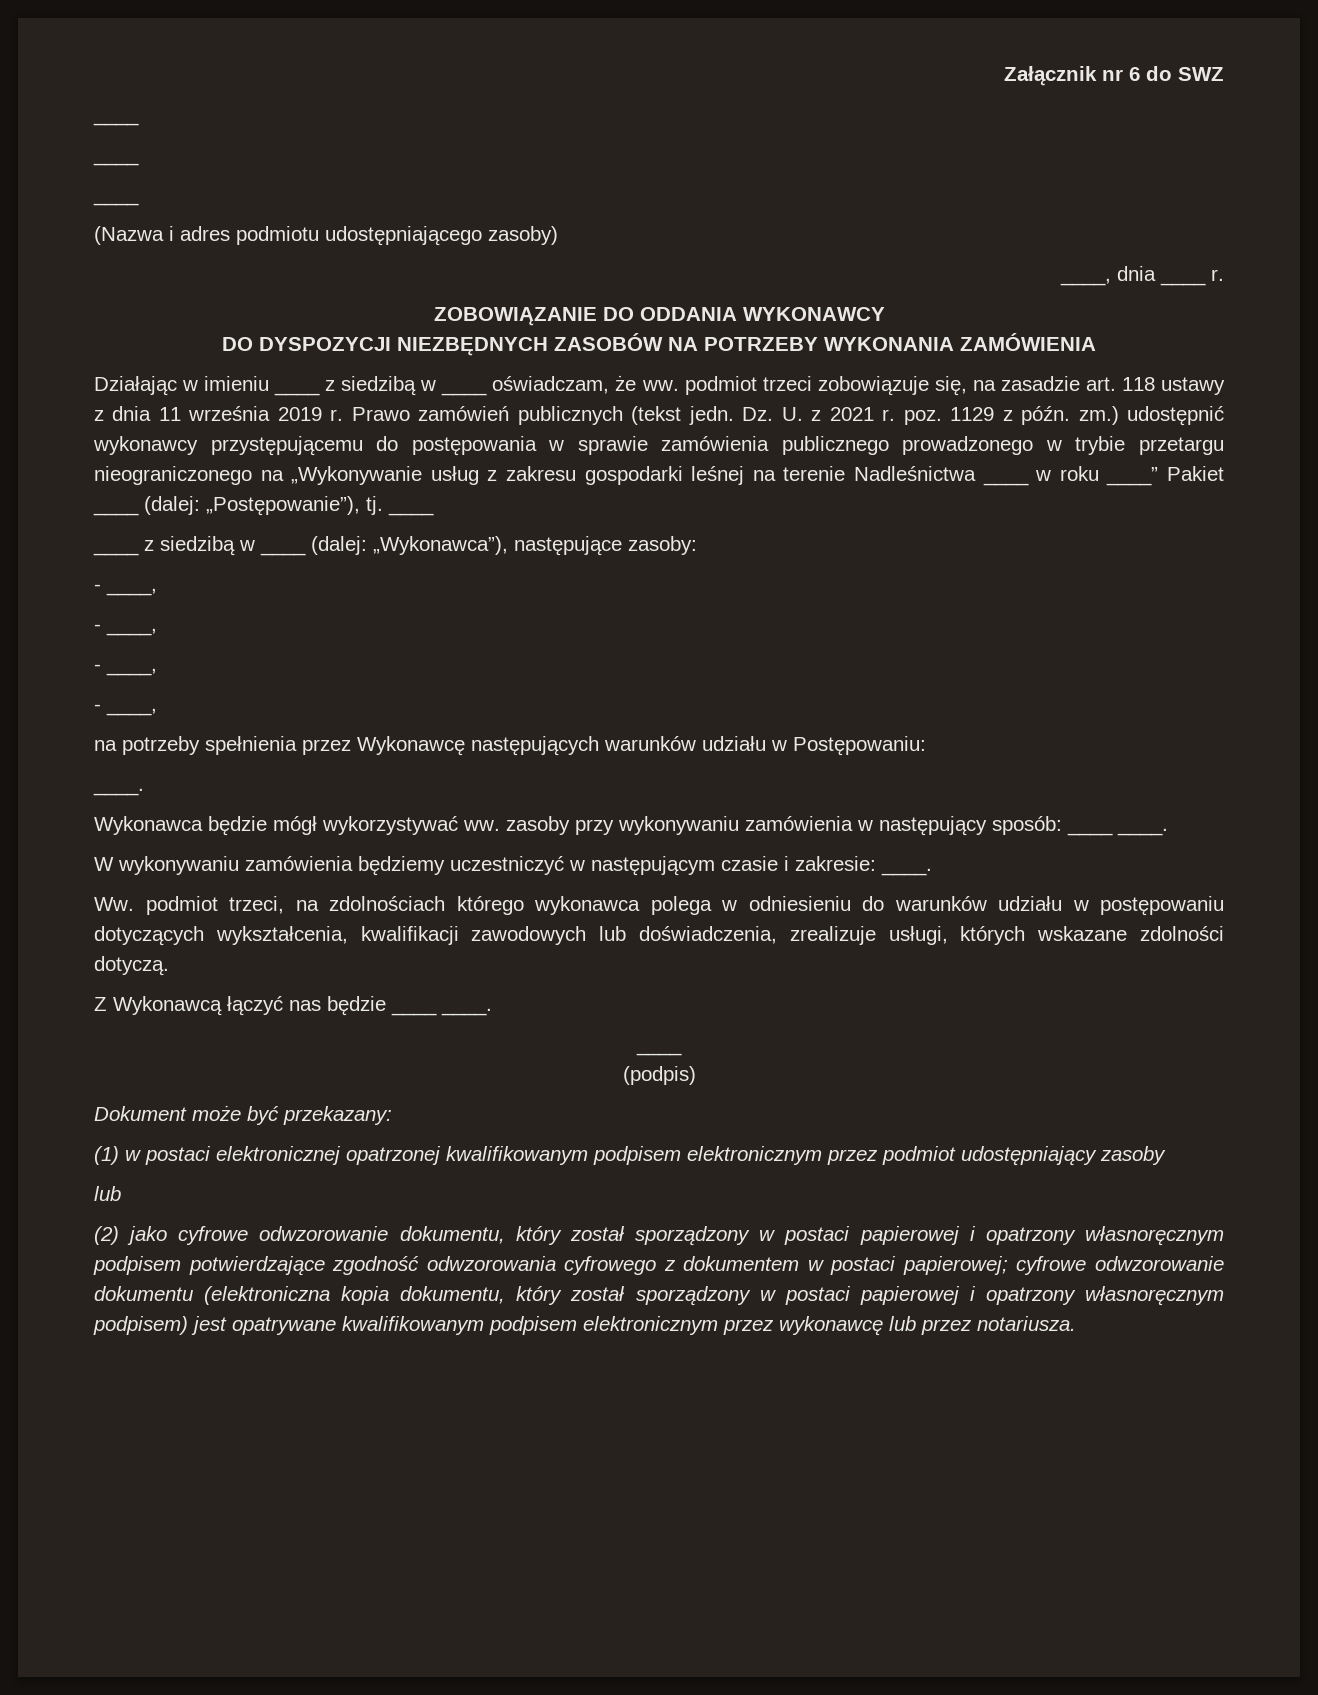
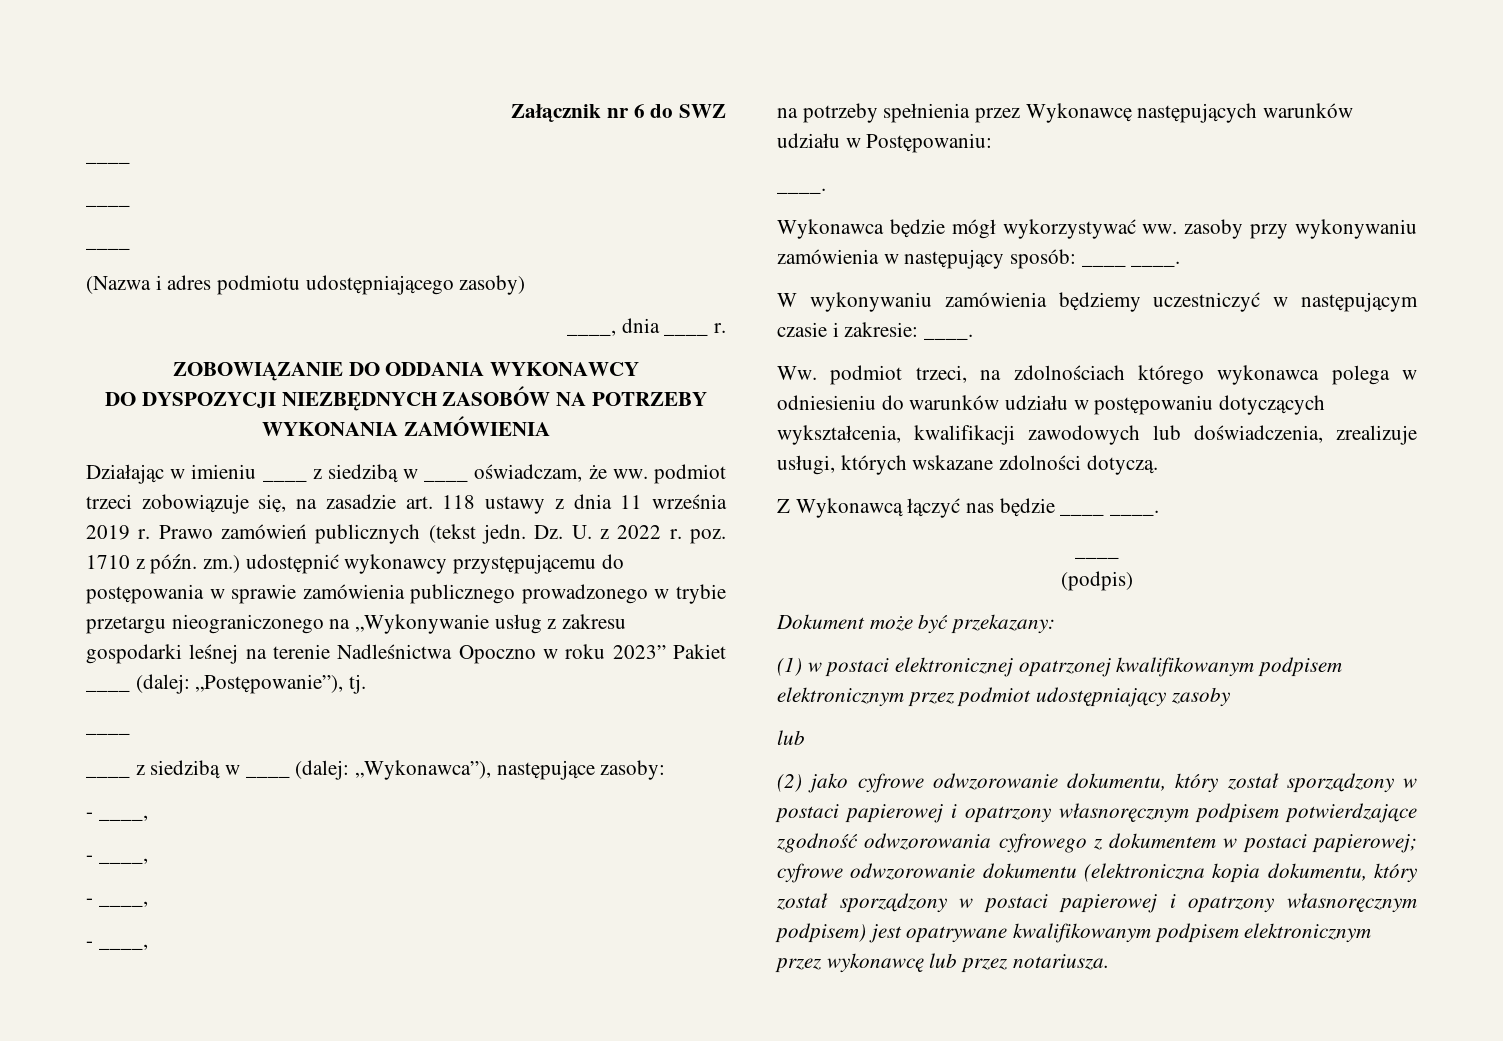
- Dz. U. z 2021 r. poz. 1129 z późn. zm.) udostępnić wykonawcy przystępującemu do postępowania w sprawie zamówienia publicznego prowadzonego w trybie przetargu nieograniczonego na „Wykonywanie usług z zakresu gospodarki leśnej na terenie Nadleśnictwa ____ w roku ____” Pakiet ____ (dalej: „Postępowanie”), tj. ____
+ Dz. U. z 2022 r. poz. 1710 z późn. zm.) udostępnić wykonawcy przystępującemu do postępowania w sprawie zamówienia publicznego prowadzonego w trybie przetargu nieograniczonego na „Wykonywanie usług z zakresu gospodarki leśnej na terenie Nadleśnictwa Opoczno w roku 2023” Pakiet ____ (dalej: „Postępowanie”), tj.
+ ____

